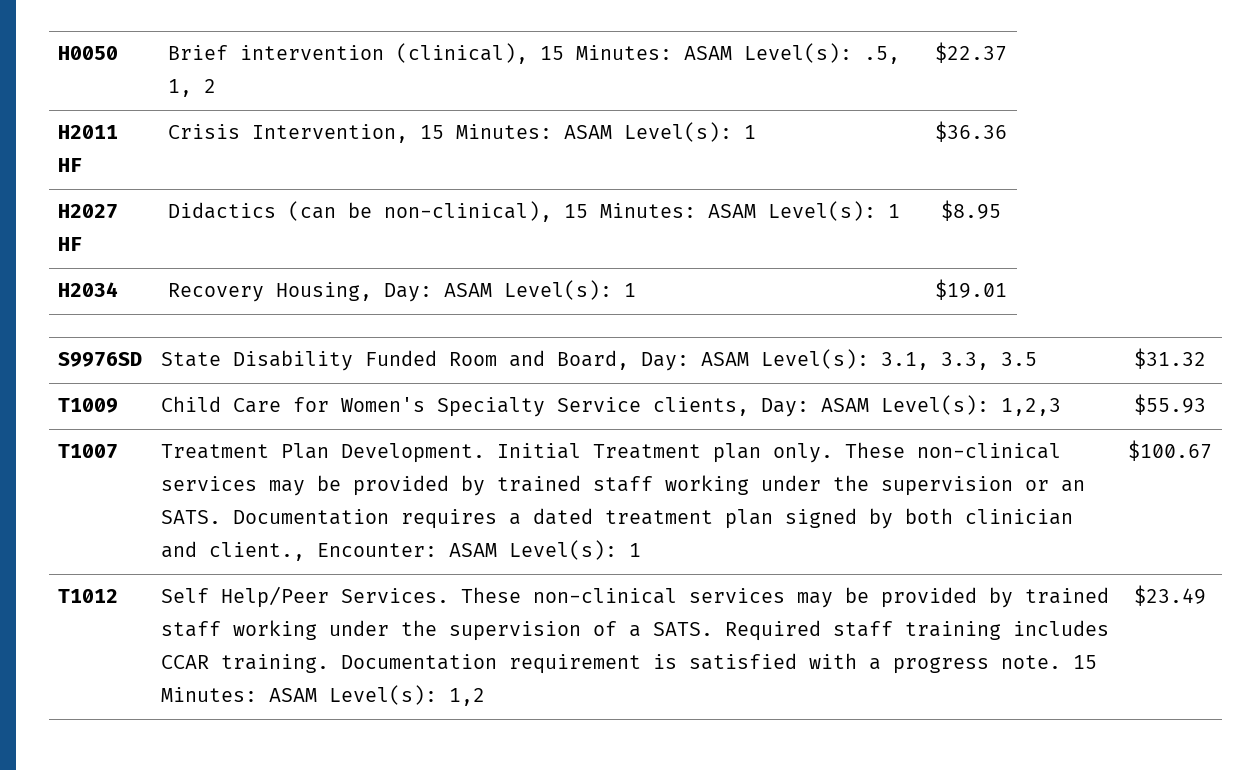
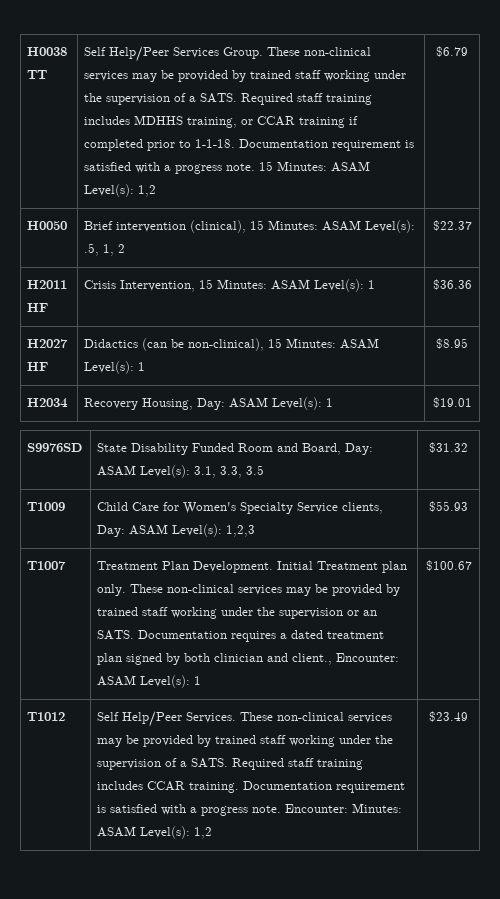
+ H0038 TT | Self Help/Peer Services Group. These non-clinical services may be provided by trained staff working under the supervision of a SATS. Required staff training includes MDHHS training, or CCAR training if completed prior to 1-1-18. Documentation requirement is satisfied with a progress note. 15 Minutes: ASAM Level(s): 1,2 | $6.79
- T1012 | Self Help/Peer Services. These non-clinical services may be provided by trained staff working under the supervision of a SATS. Required staff training includes CCAR training. Documentation requirement is satisfied with a progress note. 15 Minutes: ASAM Level(s): 1,2 | $23.49
+ T1012 | Self Help/Peer Services. These non-clinical services may be provided by trained staff working under the supervision of a SATS. Required staff training includes CCAR training. Documentation requirement is satisfied with a progress note. Encounter: Minutes: ASAM Level(s): 1,2 | $23.49

